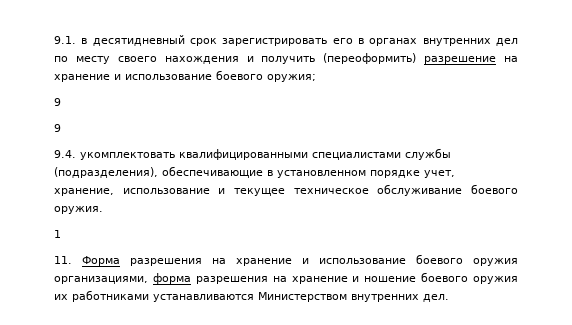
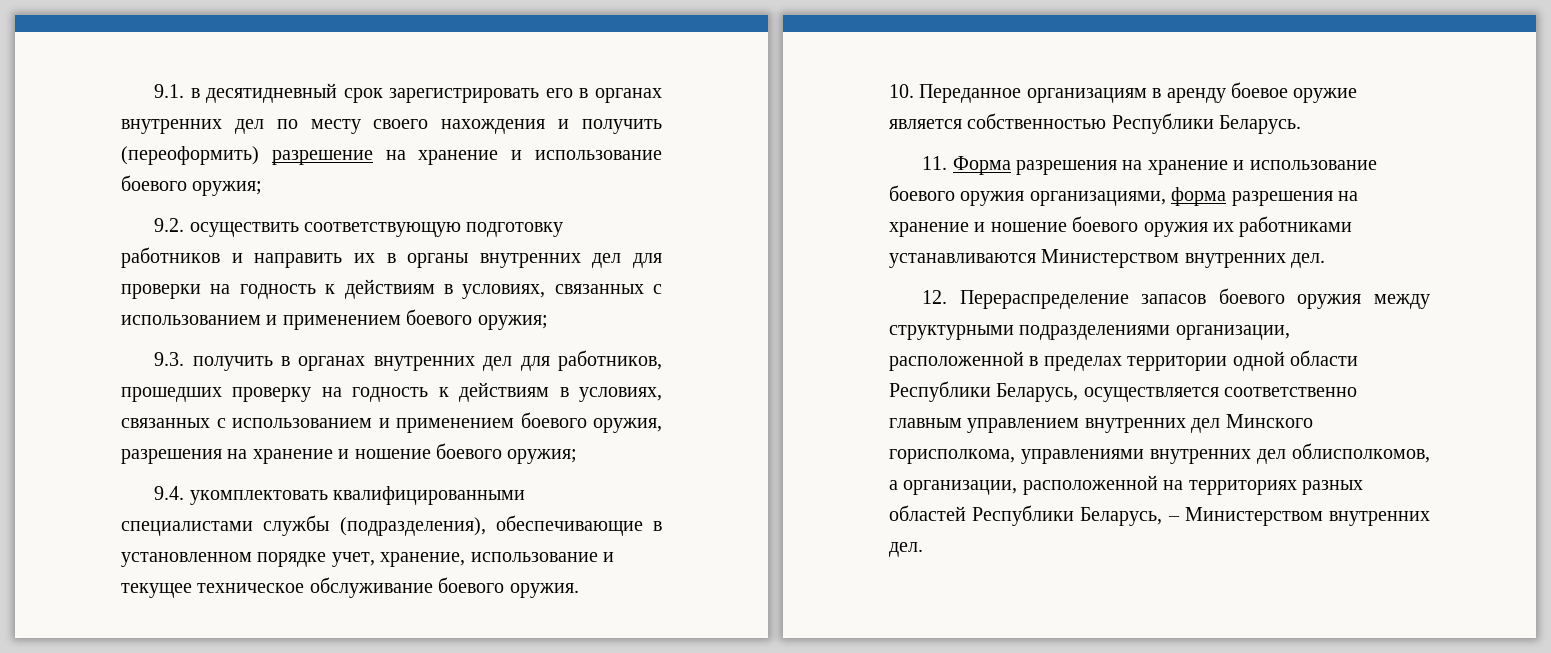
  9.1. в десятидневный срок зарегистрировать его в органах внутренних дел по месту своего нахождения и получить (переоформить) разрешение на хранение и использование боевого оружия;
- 9
- 9
+ 9.2. осуществить соответствующую подготовку работников и направить их в органы внутренних дел для проверки на годность к действиям в условиях, связанных с использованием и применением боевого оружия;
+ 9.3. получить в органах внутренних дел для работников, прошедших проверку на годность к действиям в условиях, связанных с использованием и применением боевого оружия, разрешения на хранение и ношение боевого оружия;
- 1
+ 10. Переданное организациям в аренду боевое оружие является собственностью Республики Беларусь.
+ 12. Перераспределение запасов боевого оружия между структурными подразделениями организации, расположенной в пределах территории одной области Республики Беларусь, осуществляется соответственно главным управлением внутренних дел Минского горисполкома, управлениями внутренних дел облисполкомов, а организации, расположенной на территориях разных областей Республики Беларусь, – Министерством внутренних дел.

